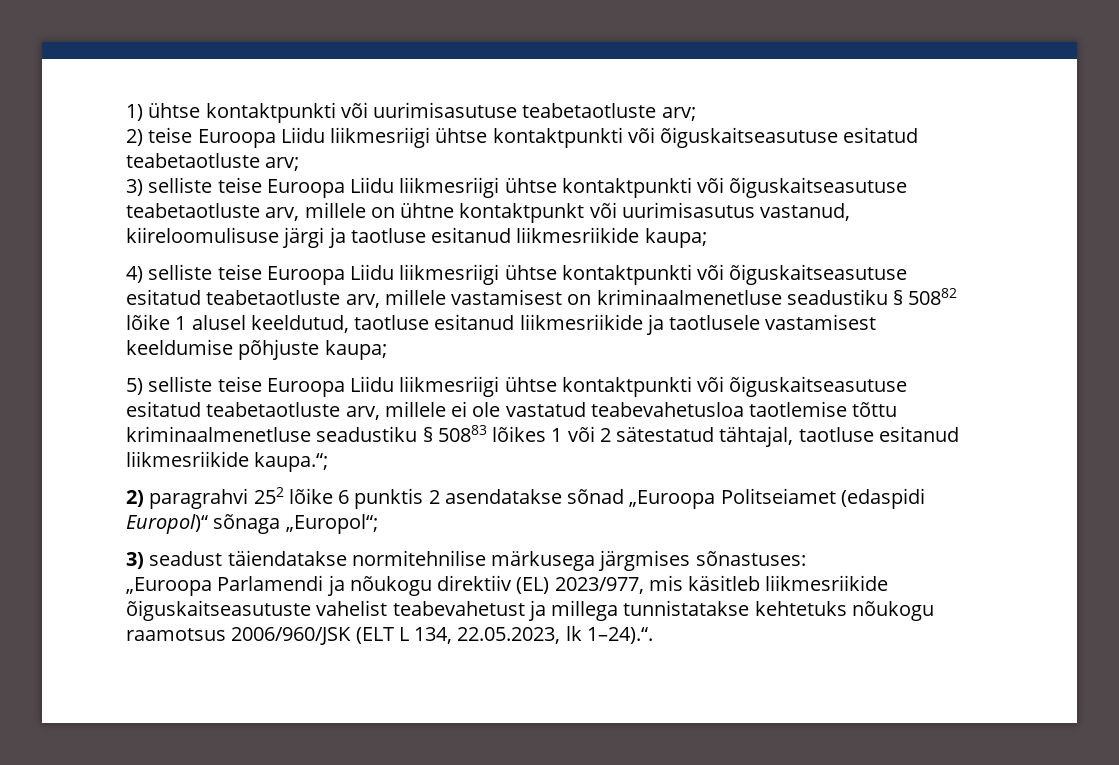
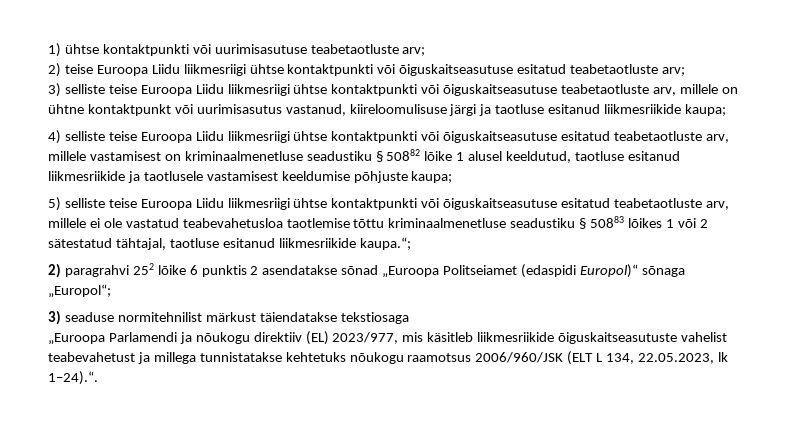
- 3) seadust täiendatakse normitehnilise märkusega järgmises sõnastuses:
+ 3) seaduse normitehnilist märkust täiendatakse tekstiosaga

